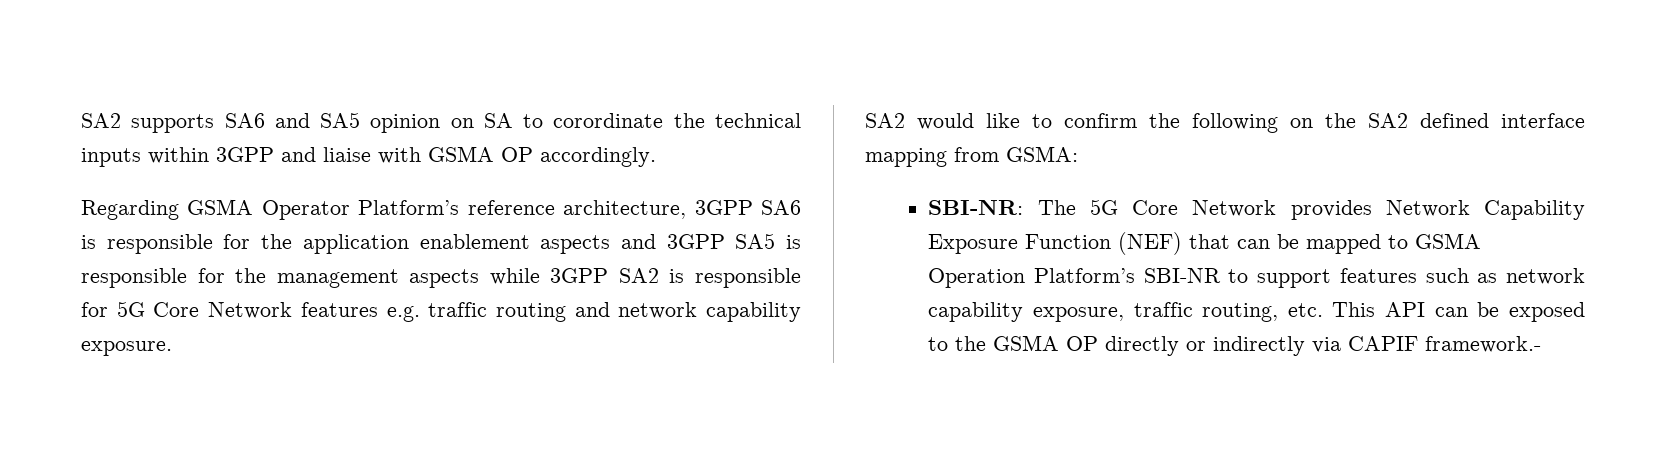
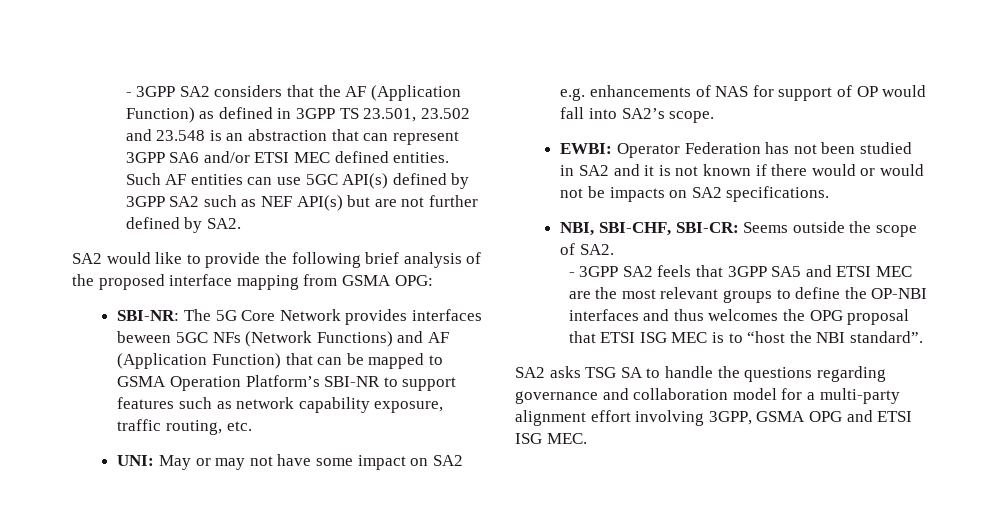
- SA2 supports SA6 and SA5 opinion on SA to corordinate the technical inputs within 3GPP and liaise with GSMA OP accordingly.
- Regarding GSMA Operator Platform’s reference architecture, 3GPP SA6 is responsible for the application enablement aspects and 3GPP SA5 is responsible for the management aspects while 3GPP SA2 is responsible for 5G Core Network features e.g. traffic routing and network capability exposure.
+ - 3GPP SA2 considers that the AF (Application Function) as defined in 3GPP TS 23.501, 23.502 and 23.548 is an abstraction that can represent 3GPP SA6 and/or ETSI MEC defined entities. Such AF entities can use 5GC API(s) defined by 3GPP SA2 such as NEF API(s) but are not further defined by SA2.
- SA2 would like to confirm the following on the SA2 defined interface mapping from GSMA:
+ SA2 would like to provide the following brief analysis of the proposed interface mapping from GSMA OPG:
- SBI-NR: The 5G Core Network provides Network Capability Exposure Function (NEF) that can be mapped to GSMA Operation Platform’s SBI-NR to support features such as network capability exposure, traffic routing, etc. This API can be exposed to the GSMA OP directly or indirectly via CAPIF framework.-
+ SBI-NR: The 5G Core Network provides interfaces beween 5GC NFs (Network Functions) and AF (Application Function) that can be mapped to GSMA Operation Platform’s SBI-NR to support features such as network capability exposure, traffic routing, etc.
+ UNI: May or may not have some impact on SA2 e.g. enhancements of NAS for support of OP would fall into SA2’s scope.
+ EWBI: Operator Federation has not been studied in SA2 and it is not known if there would or would not be impacts on SA2 specifications.
+ NBI, SBI-CHF, SBI-CR: Seems outside the scope of SA2.
+ - 3GPP SA2 feels that 3GPP SA5 and ETSI MEC are the most relevant groups to define the OP-NBI interfaces and thus welcomes the OPG proposal that ETSI ISG MEC is to “host the NBI standard”.
+ SA2 asks TSG SA to handle the questions regarding governance and collaboration model for a multi-party alignment effort involving 3GPP, GSMA OPG and ETSI ISG MEC.

